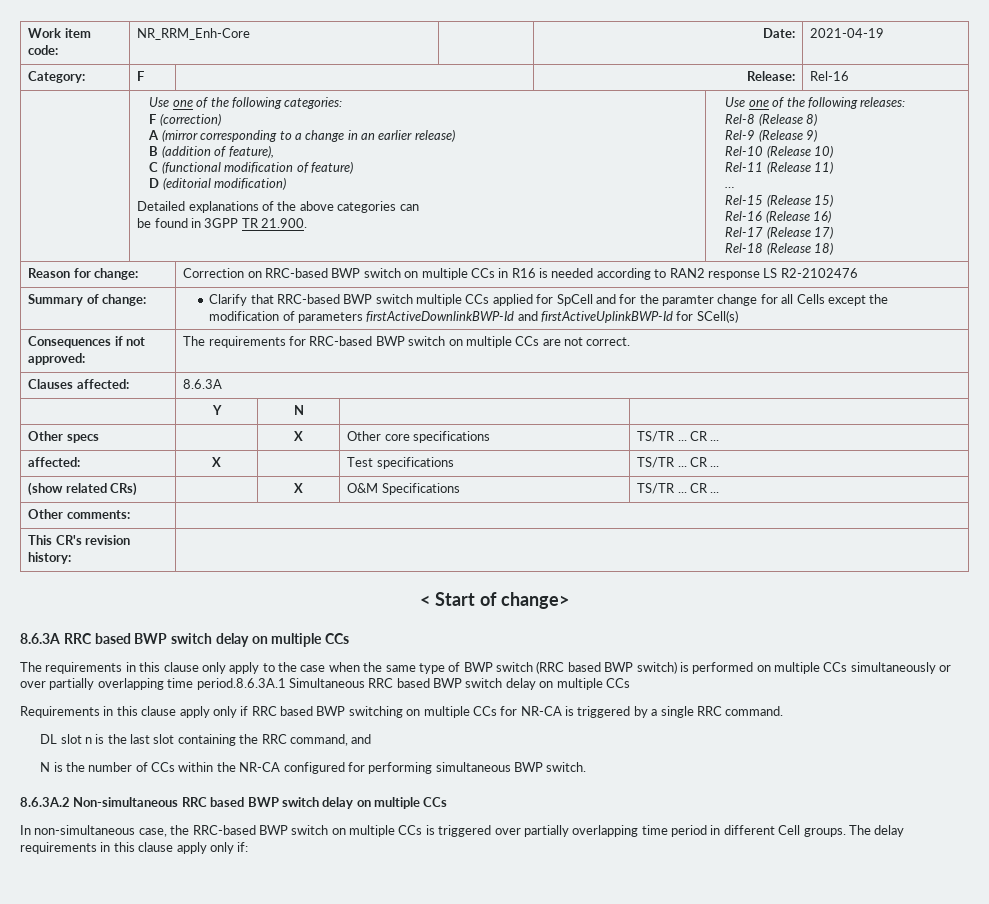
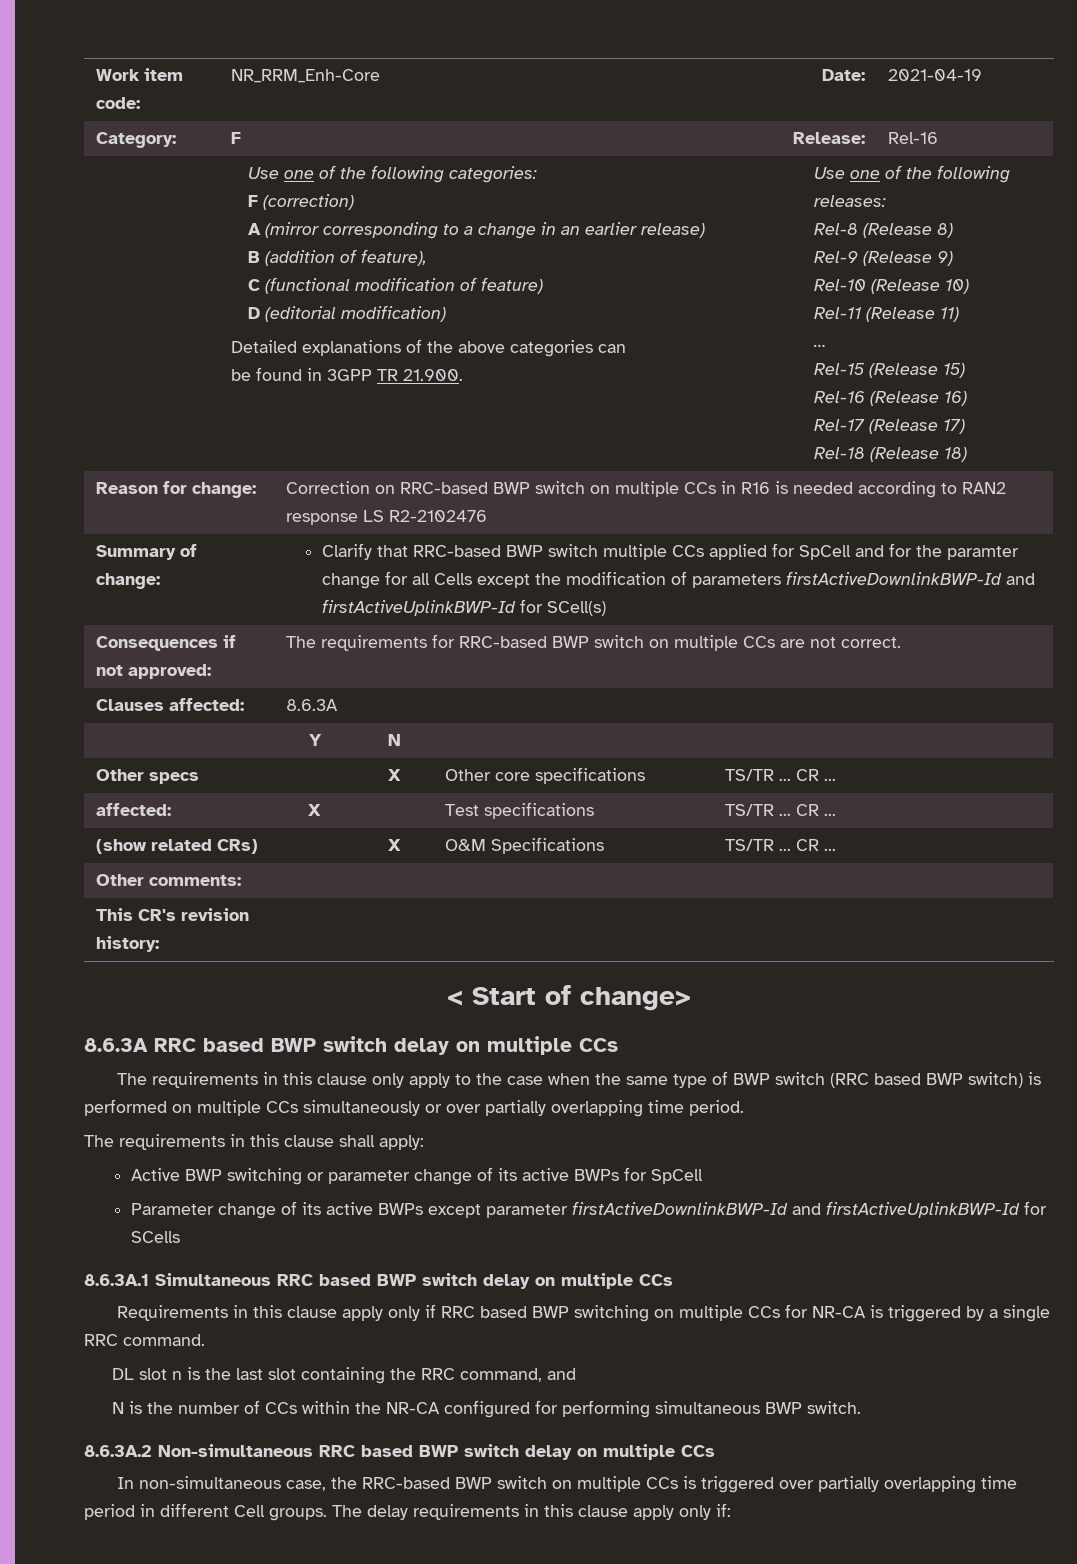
- The requirements in this clause only apply to the case when the same type of BWP switch (RRC based BWP switch) is performed on multiple CCs simultaneously or over partially overlapping time period.8.6.3A.1 Simultaneous RRC based BWP switch delay on multiple CCs
+ The requirements in this clause only apply to the case when the same type of BWP switch (RRC based BWP switch) is performed on multiple CCs simultaneously or over partially overlapping time period.
+ The requirements in this clause shall apply:
+ Active BWP switching or parameter change of its active BWPs for SpCell
+ Parameter change of its active BWPs except parameter firstActiveDownlinkBWP-Id and firstActiveUplinkBWP-Id for SCells
+ 8.6.3A.1 Simultaneous RRC based BWP switch delay on multiple CCs

